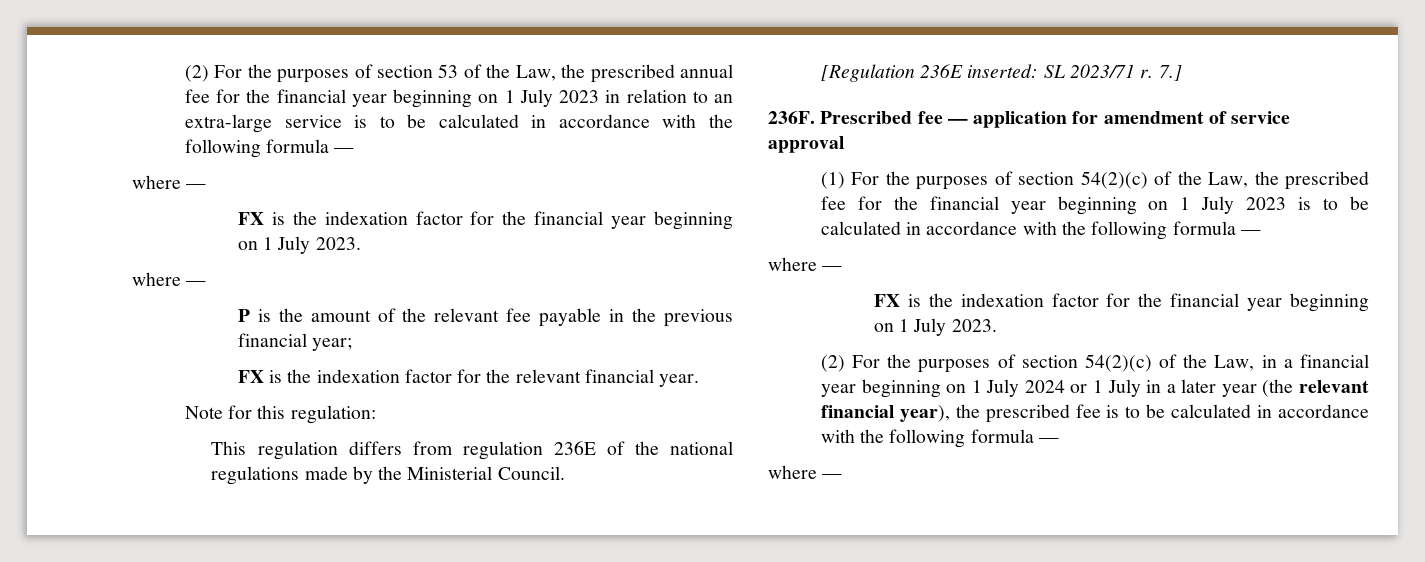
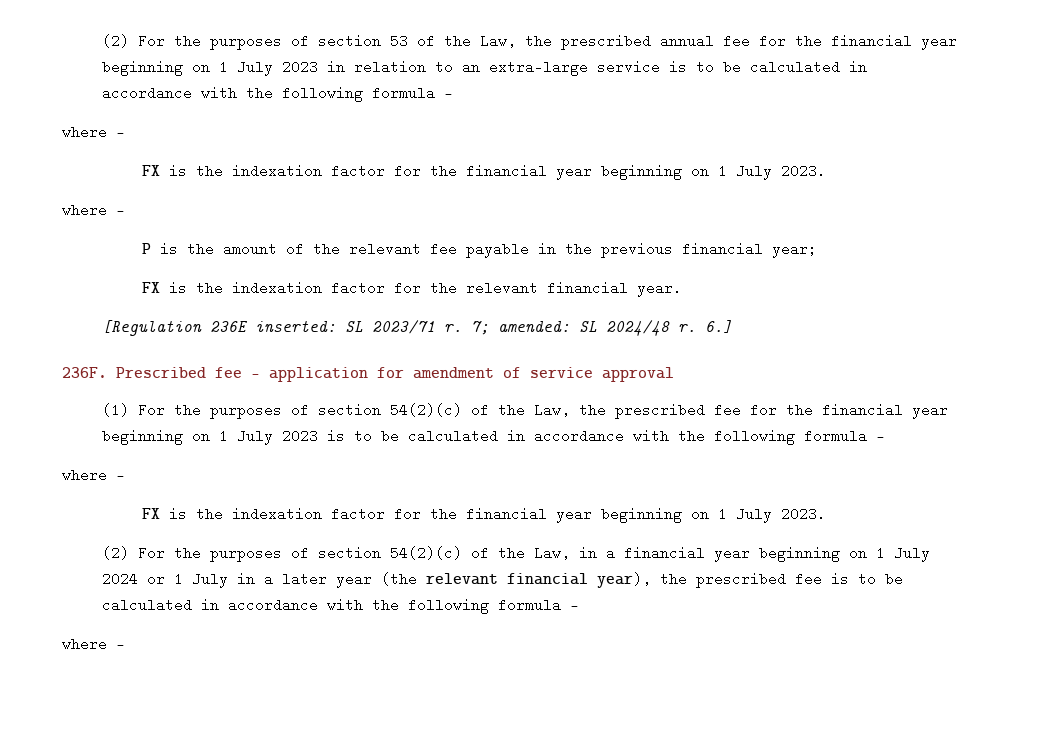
- Note for this regulation:
- This regulation differs from regulation 236E of the national regulations made by the Ministerial Council.
- 7.]
+ 7; amended: SL 2024/48 r. 6.]

